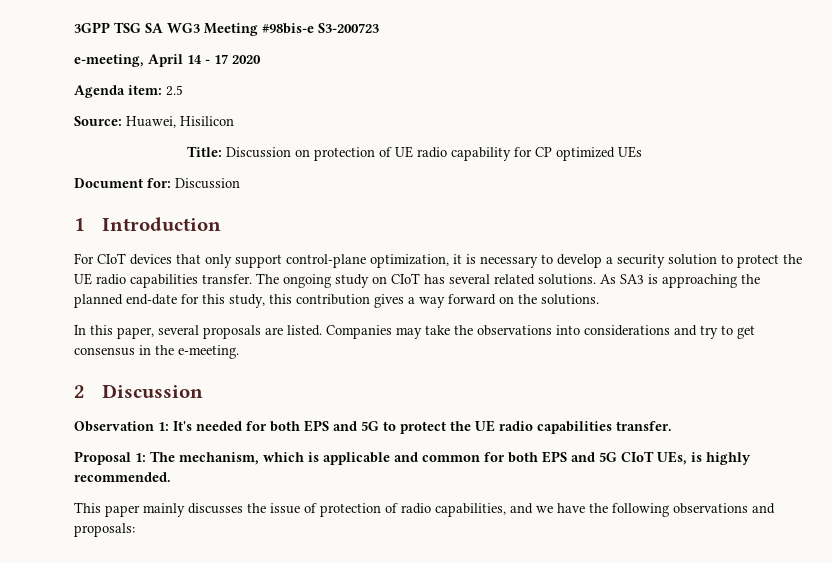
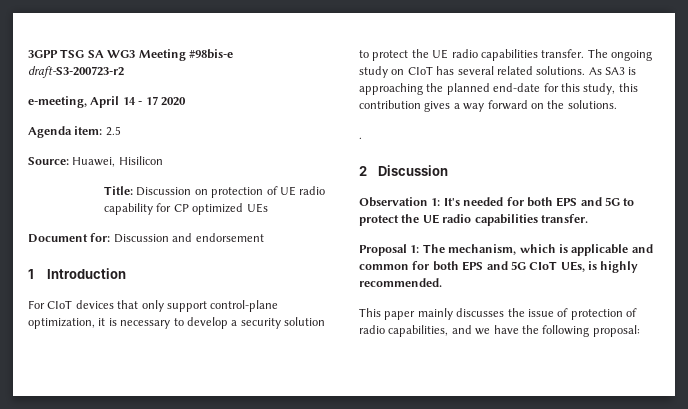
- 3GPP TSG SA WG3 Meeting #98bis-e S3-200723
+ 3GPP TSG SA WG3 Meeting #98bis-e draft-S3-200723-r2
- Document for: Discussion
+ Document for: Discussion and endorsement
- In this paper, several proposals are listed. Companies may take the observations into considerations and try to get consensus in the e-meeting.
+ .
- This paper mainly discusses the issue of protection of radio capabilities, and we have the following observations and proposals:
+ This paper mainly discusses the issue of protection of radio capabilities, and we have the following proposal:

